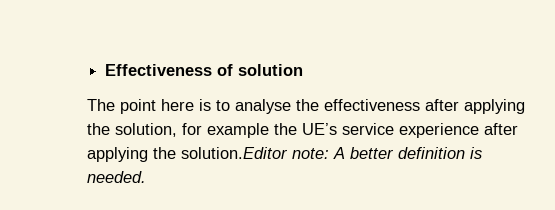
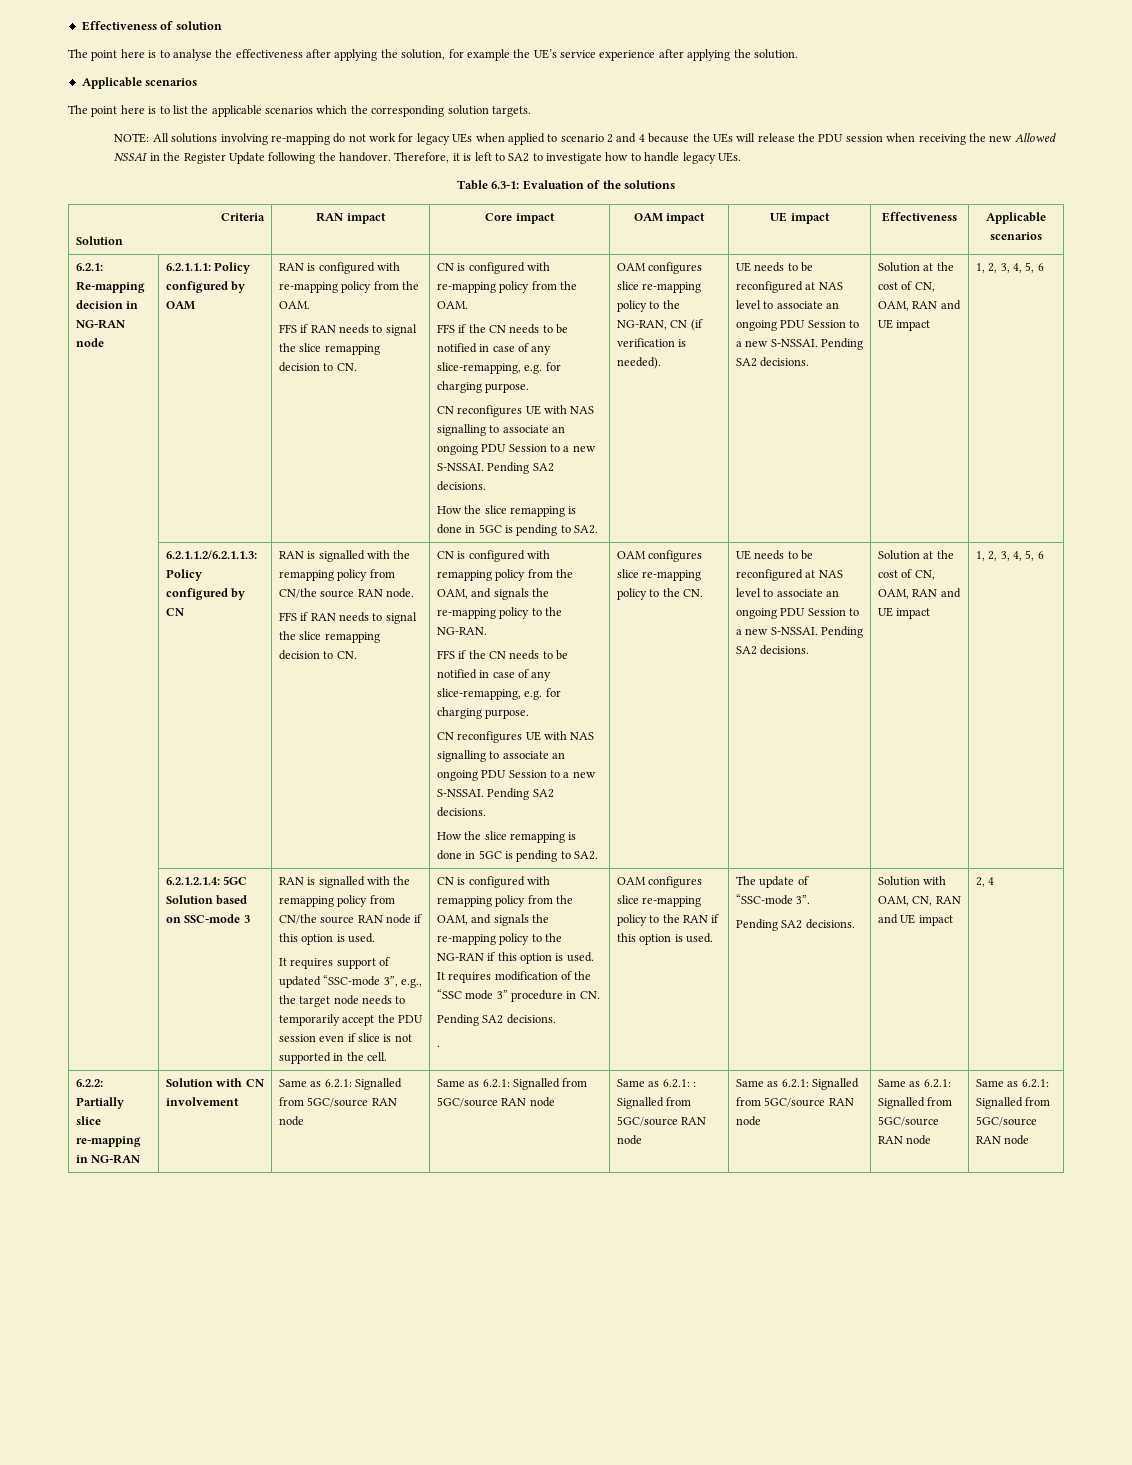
- The point here is to analyse the effectiveness after applying the solution, for example the UE’s service experience after applying the solution.Editor note: A better definition is needed.
+ The point here is to analyse the effectiveness after applying the solution, for example the UE’s service experience after applying the solution.
+ Applicable scenarios
+ The point here is to list the applicable scenarios which the corresponding solution targets.
+ NOTE: All solutions involving re-mapping do not work for legacy UEs when applied to scenario 2 and 4 because the UEs will release the PDU session when receiving the new Allowed NSSAI in the Register Update following the handover. Therefore, it is left to SA2 to investigate how to handle legacy UEs.
+ Table 6.3-1: Evaluation of the solutions
+ Criteria
+ Solution | RAN impact | Core impact | OAM impact | UE impact | Effectiveness | Applicable scenarios
+ 6.2.1: Re-mapping decision in NG-RAN node | 6.2.1.1.1: Policy configured by OAM | RAN is configured with re-mapping policy from the OAM.
+ FFS if RAN needs to signal the slice remapping decision to CN. | CN is configured with re-mapping policy from the OAM.
+ FFS if the CN needs to be notified in case of any slice-remapping, e.g. for charging purpose.
+ CN reconfigures UE with NAS signalling to associate an ongoing PDU Session to a new S-NSSAI. Pending SA2 decisions.
+ How the slice remapping is done in 5GC is pending to SA2. | OAM configures slice re-mapping policy to the NG-RAN, CN (if verification is needed). | UE needs to be reconfigured at NAS level to associate an ongoing PDU Session to a new S-NSSAI. Pending SA2 decisions. | Solution at the cost of CN, OAM, RAN and UE impact | 1, 2, 3, 4, 5, 6
+ | 6.2.1.1.2/6.2.1.1.3: Policy configured by CN | RAN is signalled with the remapping policy from CN/the source RAN node.
+ FFS if RAN needs to signal the slice remapping decision to CN. | CN is configured with remapping policy from the OAM, and signals the re-mapping policy to the NG-RAN.
+ FFS if the CN needs to be notified in case of any slice-remapping, e.g. for charging purpose.
+ CN reconfigures UE with NAS signalling to associate an ongoing PDU Session to a new S-NSSAI. Pending SA2 decisions.
+ How the slice remapping is done in 5GC is pending to SA2. | OAM configures slice re-mapping policy to the CN. | UE needs to be reconfigured at NAS level to associate an ongoing PDU Session to a new S-NSSAI. Pending SA2 decisions. | Solution at the cost of CN, OAM, RAN and UE impact | 1, 2, 3, 4, 5, 6
+ | 6.2.1.2.1.4: 5GC Solution based on SSC-mode 3 | RAN is signalled with the remapping policy from CN/the source RAN node if this option is used.
+ It requires support of updated “SSC-mode 3”, e.g., the target node needs to temporarily accept the PDU session even if slice is not supported in the cell. | CN is configured with remapping policy from the OAM, and signals the re-mapping policy to the NG-RAN if this option is used. It requires modification of the “SSC mode 3” procedure in CN.
+ Pending SA2 decisions.
+ . | OAM configures slice re-mapping policy to the RAN if this option is used. | The update of “SSC-mode 3”.
+ Pending SA2 decisions. | Solution with OAM, CN, RAN and UE impact | 2, 4
+ 6.2.2: Partially slice re-mapping in NG-RAN | Solution with CN involvement | Same as 6.2.1: Signalled from 5GC/source RAN node | Same as 6.2.1: Signalled from 5GC/source RAN node | Same as 6.2.1: : Signalled from 5GC/source RAN node | Same as 6.2.1: Signalled from 5GC/source RAN node | Same as 6.2.1: Signalled from 5GC/source RAN node | Same as 6.2.1: Signalled from 5GC/source RAN node

